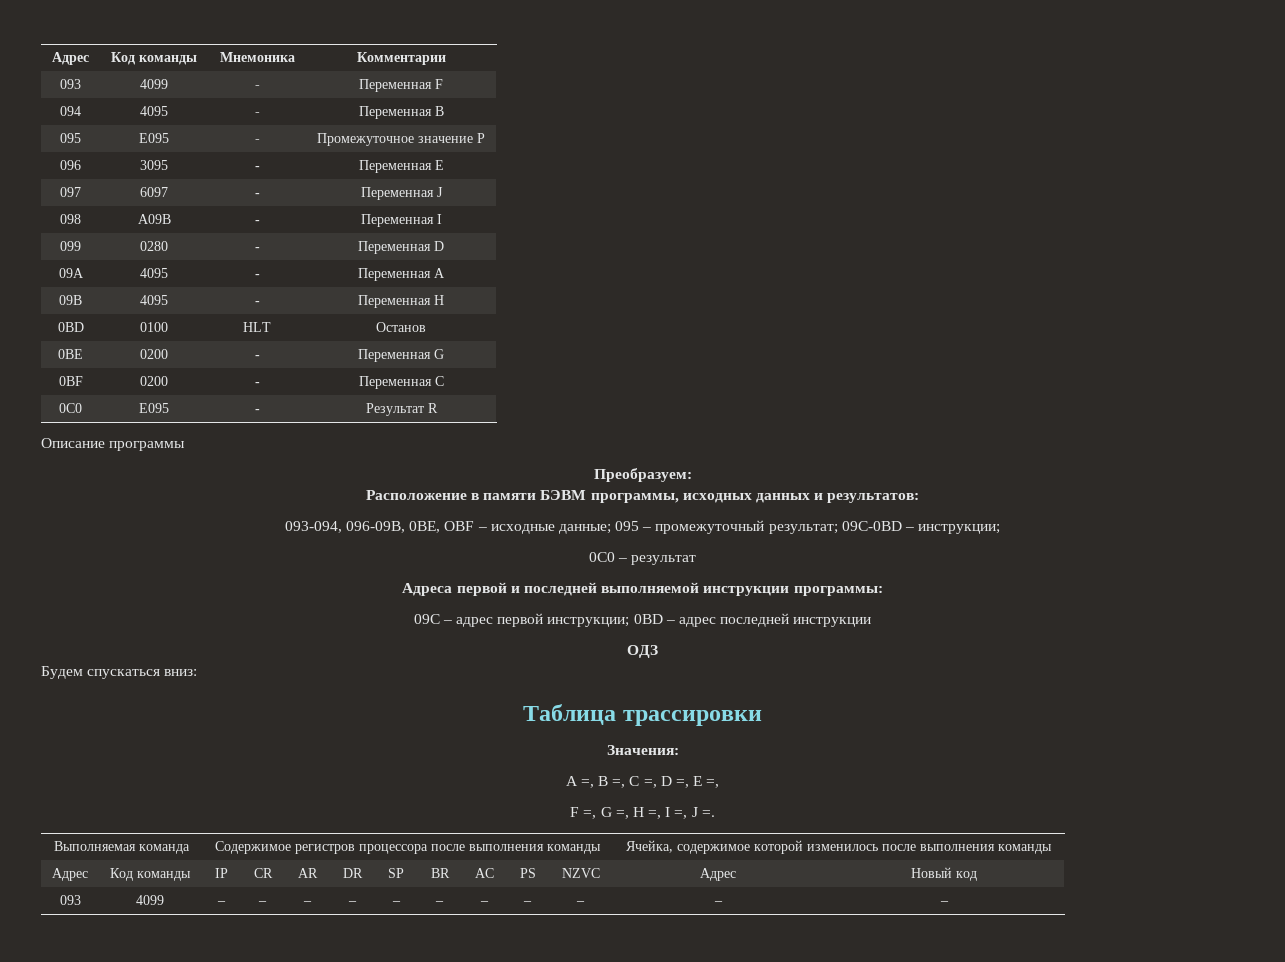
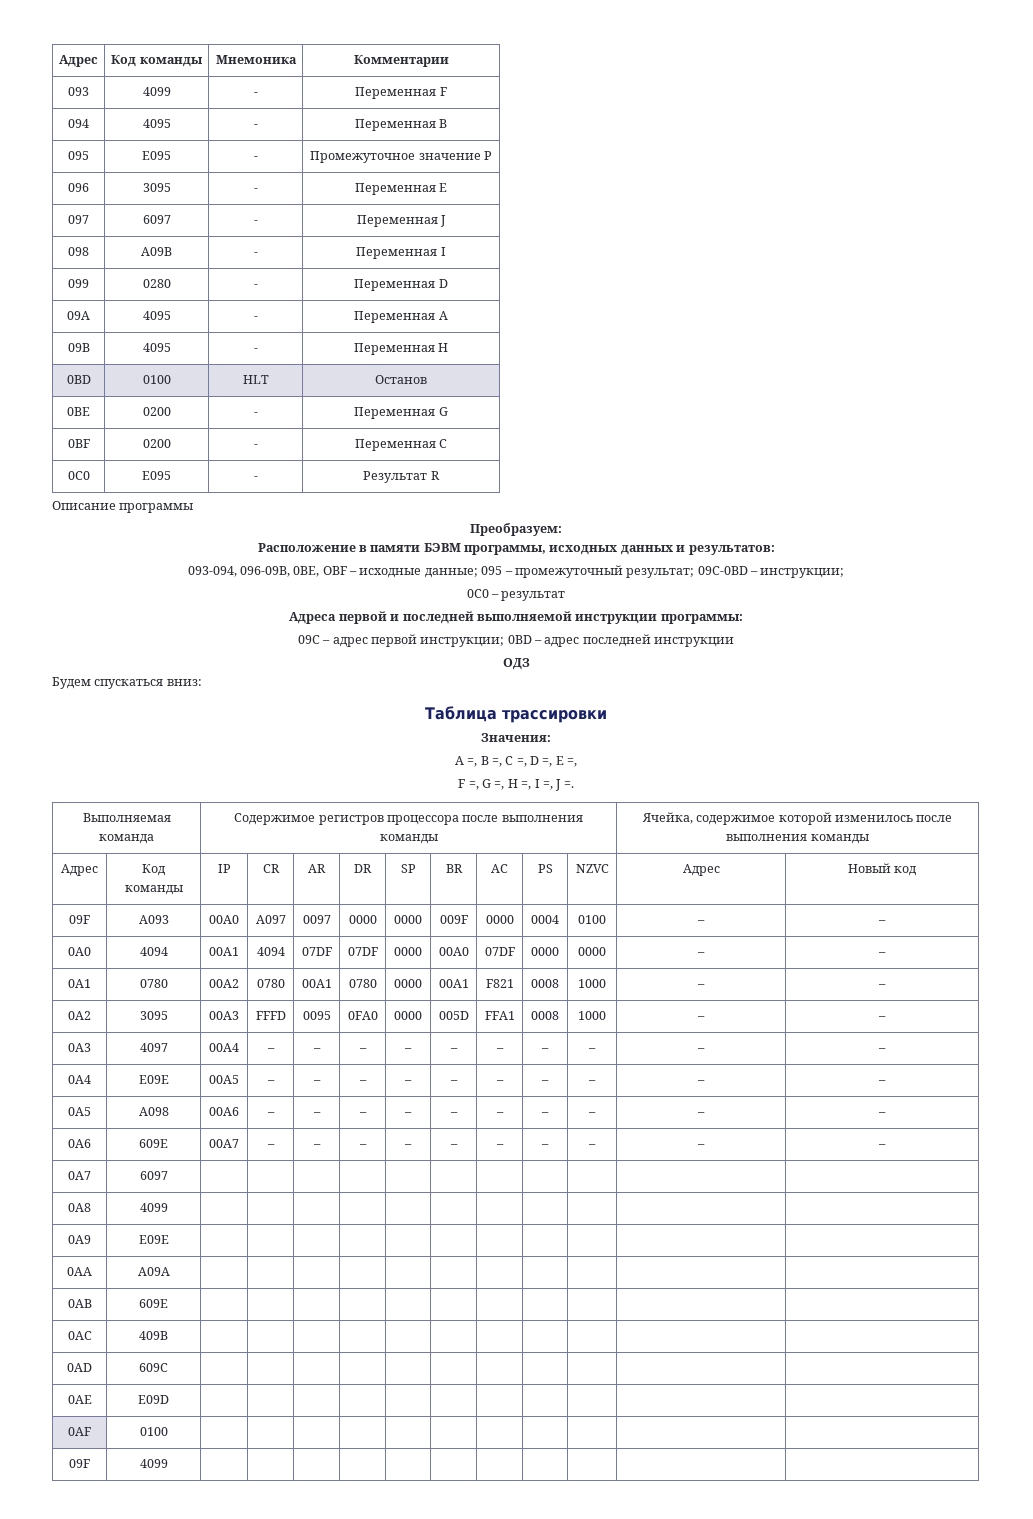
- 093 | 4099 | – | – | – | – | – | – | – | – | – | – | –
+ 09F | A093 | 00A0 | A097 | 0097 | 0000 | 0000 | 009F | 0000 | 0004 | 0100 | – | –
+ 0A0 | 4094 | 00A1 | 4094 | 07DF | 07DF | 0000 | 00A0 | 07DF | 0000 | 0000 | – | –
+ 0A1 | 0780 | 00A2 | 0780 | 00A1 | 0780 | 0000 | 00A1 | F821 | 0008 | 1000 | – | –
+ 0A2 | 3095 | 00A3 | FFFD | 0095 | 0FA0 | 0000 | 005D | FFA1 | 0008 | 1000 | – | –
+ 0A3 | 4097 | 00A4 | – | – | – | – | – | – | – | – | – | –
+ 0A4 | E09E | 00A5 | – | – | – | – | – | – | – | – | – | –
+ 0A5 | A098 | 00A6 | – | – | – | – | – | – | – | – | – | –
+ 0A6 | 609E | 00A7 | – | – | – | – | – | – | – | – | – | –
+ 0A7 | 6097 | | | | | | | | | | |
+ 0A8 | 4099 | | | | | | | | | | |
+ 0A9 | E09E | | | | | | | | | | |
+ 0AA | A09A | | | | | | | | | | |
+ 0AB | 609E | | | | | | | | | | |
+ 0AC | 409B | | | | | | | | | | |
+ 0AD | 609C | | | | | | | | | | |
+ 0AE | E09D | | | | | | | | | | |
+ 0AF | 0100 | | | | | | | | | | |
+ 09F | 4099 | | | | | | | | | | |

